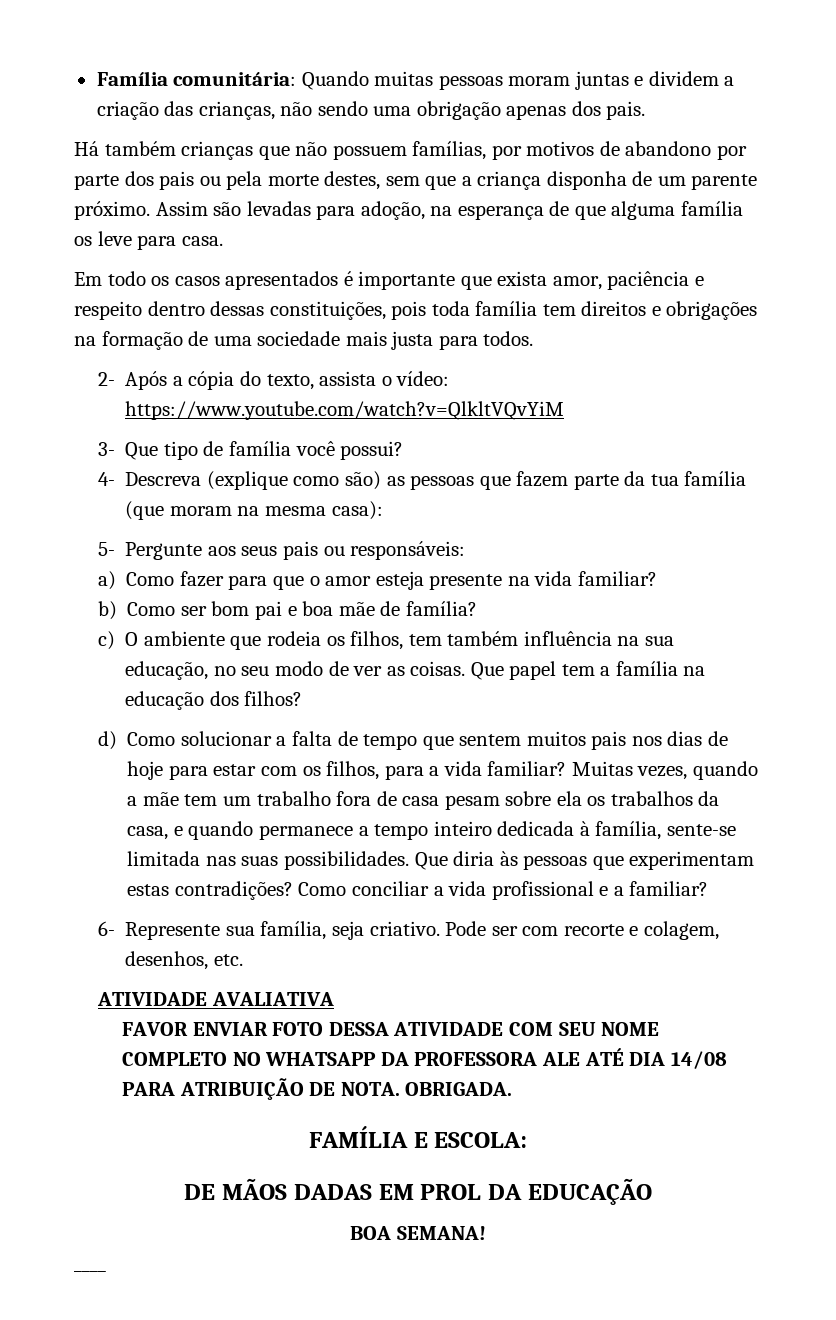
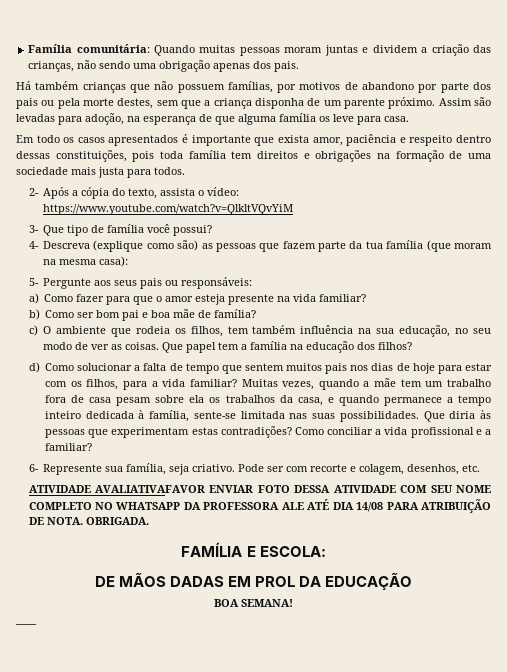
- ATIVIDADE AVALIATIVA
- FAVOR ENVIAR FOTO DESSA ATIVIDADE COM SEU NOME COMPLETO NO WHATSAPP DA PROFESSORA ALE ATÉ DIA 14/08 PARA ATRIBUIÇÃO DE NOTA.
+ ATIVIDADE AVALIATIVAFAVOR ENVIAR FOTO DESSA ATIVIDADE COM SEU NOME COMPLETO NO WHATSAPP DA PROFESSORA ALE ATÉ DIA 14/08 PARA ATRIBUIÇÃO DE NOTA.

